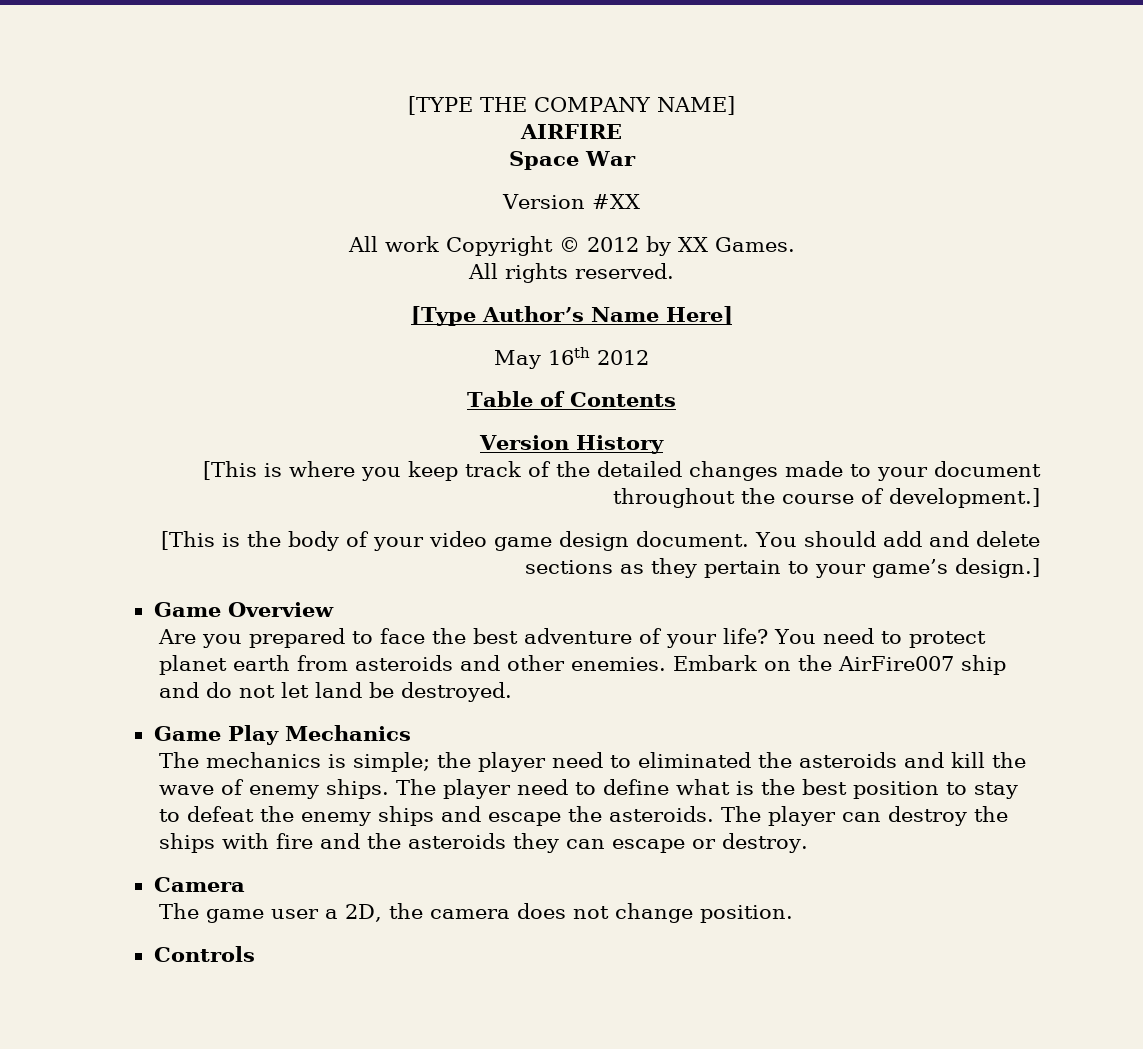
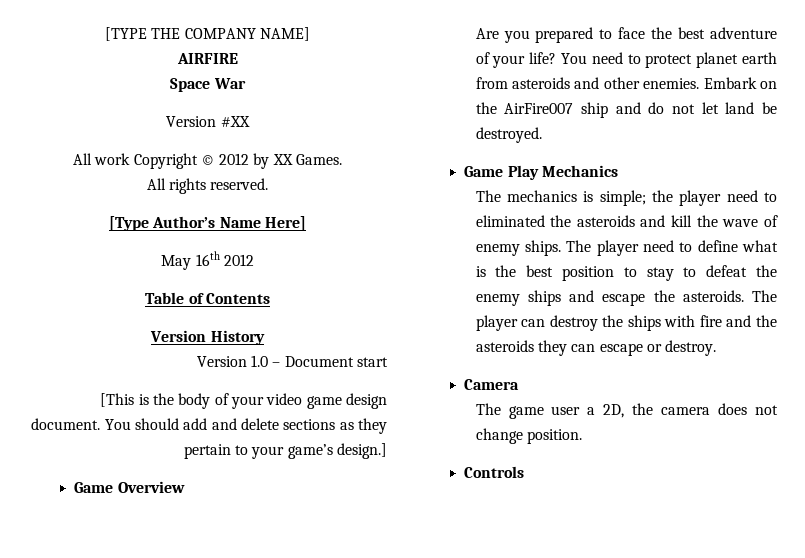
- [This is where you keep track of the detailed changes made to your document throughout the course of development.]
+ Version 1.0 – Document start

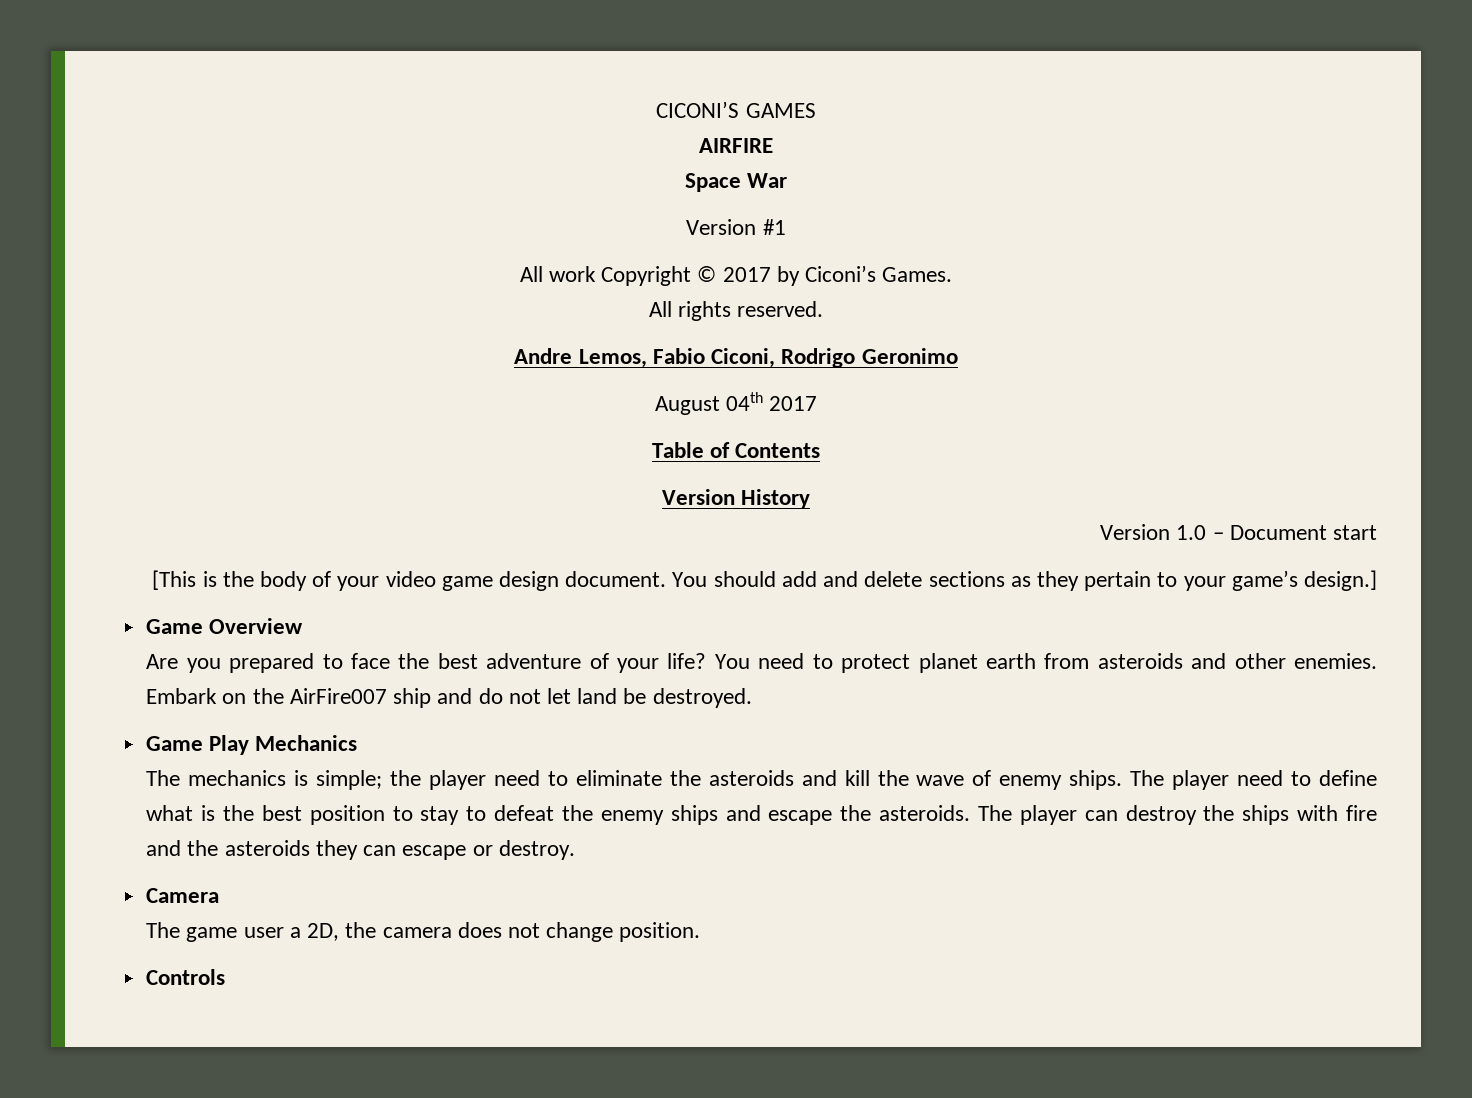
- [TYPE THE COMPANY NAME]
+ CICONI’S GAMES
- Version #XX
+ Version #1
- All work Copyright © 2012 by XX Games.
+ All work Copyright © 2017 by Ciconi’s Games.
- [Type Author’s Name Here]
- May 16th 2012
+ Andre Lemos, Fabio Ciconi, Rodrigo Geronimo
+ August 04th 2017
- The mechanics is simple; the player need to eliminated the asteroids and kill the wave of enemy ships.
+ The mechanics is simple; the player need to eliminate the asteroids and kill the wave of enemy ships.

